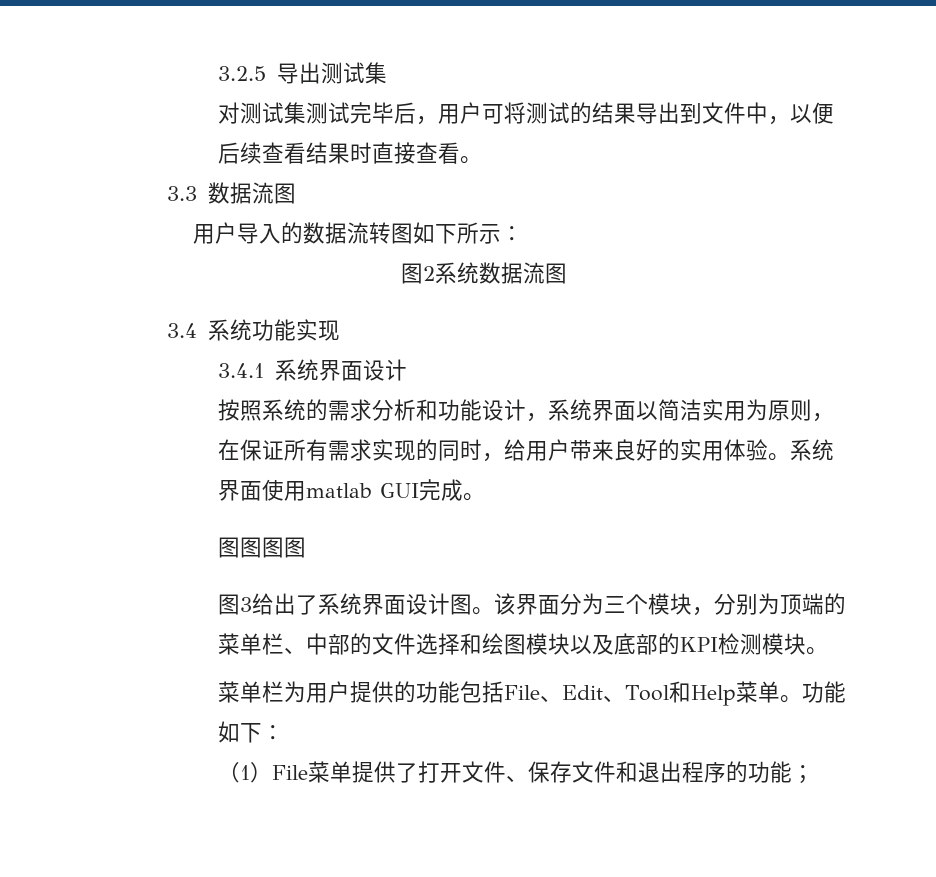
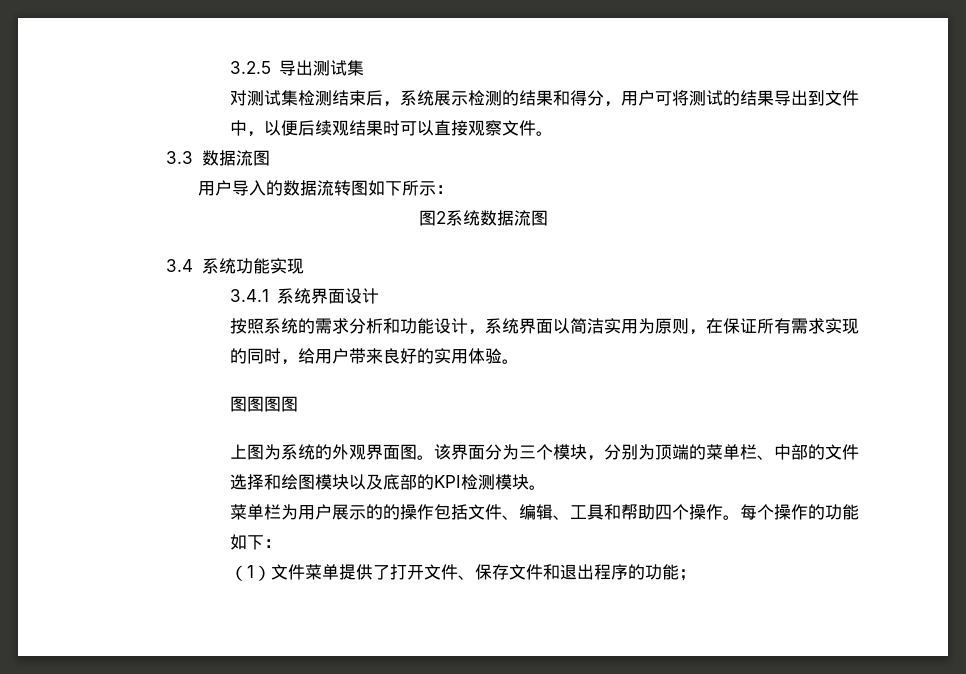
- 对测试集测试完毕后，用户可将测试的结果导出到文件中，以便后续查看结果时直接查看。
+ 对测试集检测结束后，系统展示检测的结果和得分，用户可将测试的结果导出到文件中，以便后续观结果时可以直接观察文件。
- 按照系统的需求分析和功能设计，系统界面以简洁实用为原则，在保证所有需求实现的同时，给用户带来良好的实用体验。系统界面使用matlab GUI完成。
+ 按照系统的需求分析和功能设计，系统界面以简洁实用为原则，在保证所有需求实现的同时，给用户带来良好的实用体验。
  图图图图
- 图3给出了系统界面设计图。
+ 上图为系统的外观界面图。
- 菜单栏为用户提供的功能包括File、Edit、Tool和Help菜单。功能如下：
+ 菜单栏为用户展示的的操作包括文件、编辑、工具和帮助四个操作。每个操作的功能如下：
- （1）File菜单提供了打开文件、保存文件和退出程序的功能；
+ （1）文件菜单提供了打开文件、保存文件和退出程序的功能；

